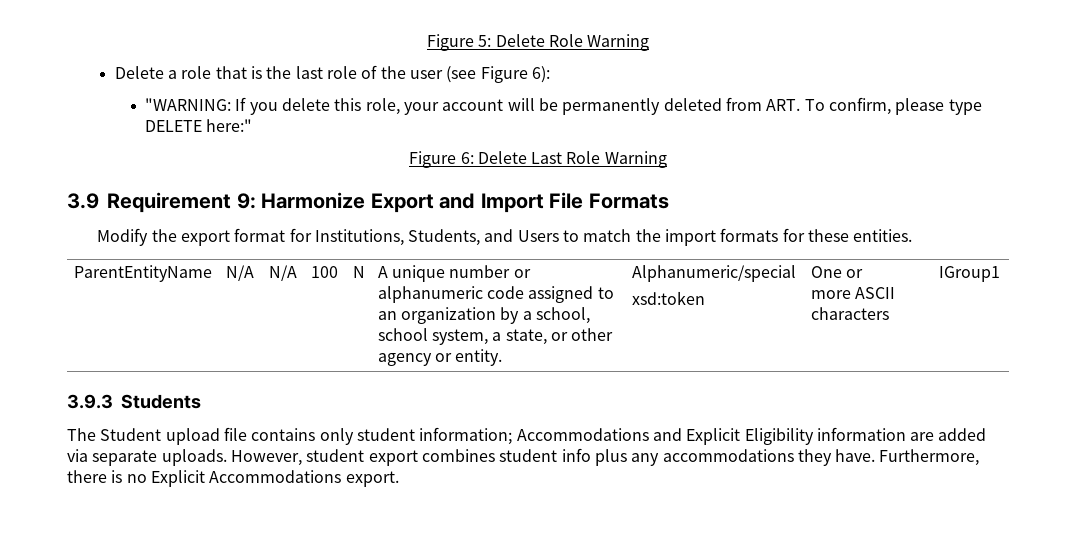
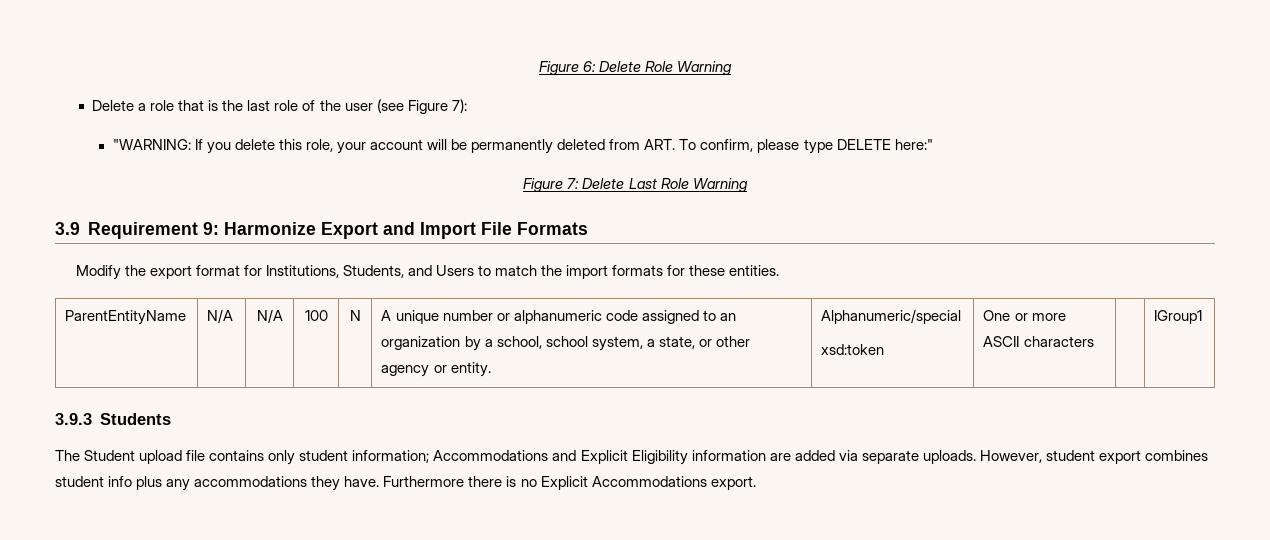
- Figure 5: Delete Role Warning
+ Figure 6: Delete Role Warning
- Delete a role that is the last role of the user (see Figure 6):
+ Delete a role that is the last role of the user (see Figure 7):
- Figure 6: Delete Last Role Warning
+ Figure 7: Delete Last Role Warning
- Furthermore, there is no Explicit Accommodations export.
+ Furthermore there is no Explicit Accommodations export.

